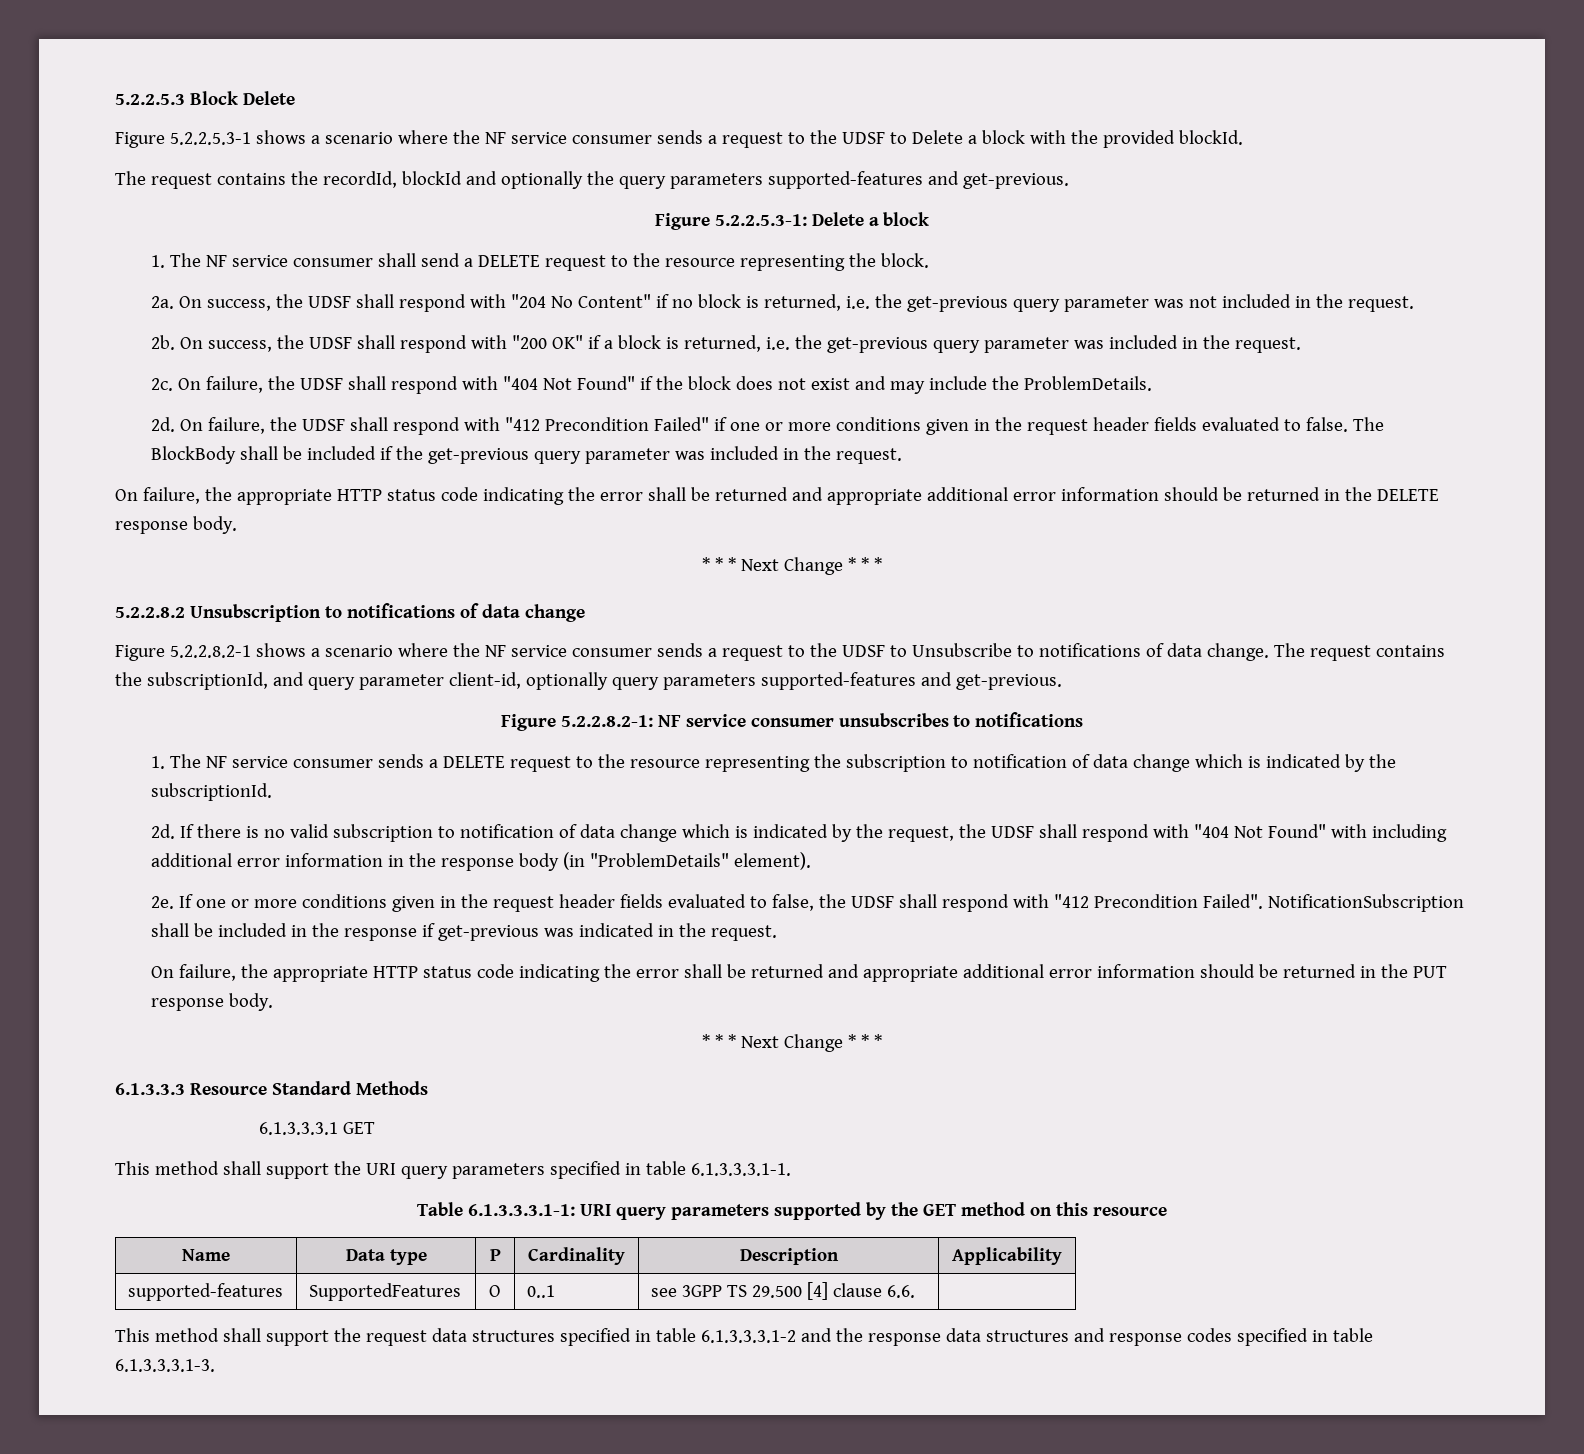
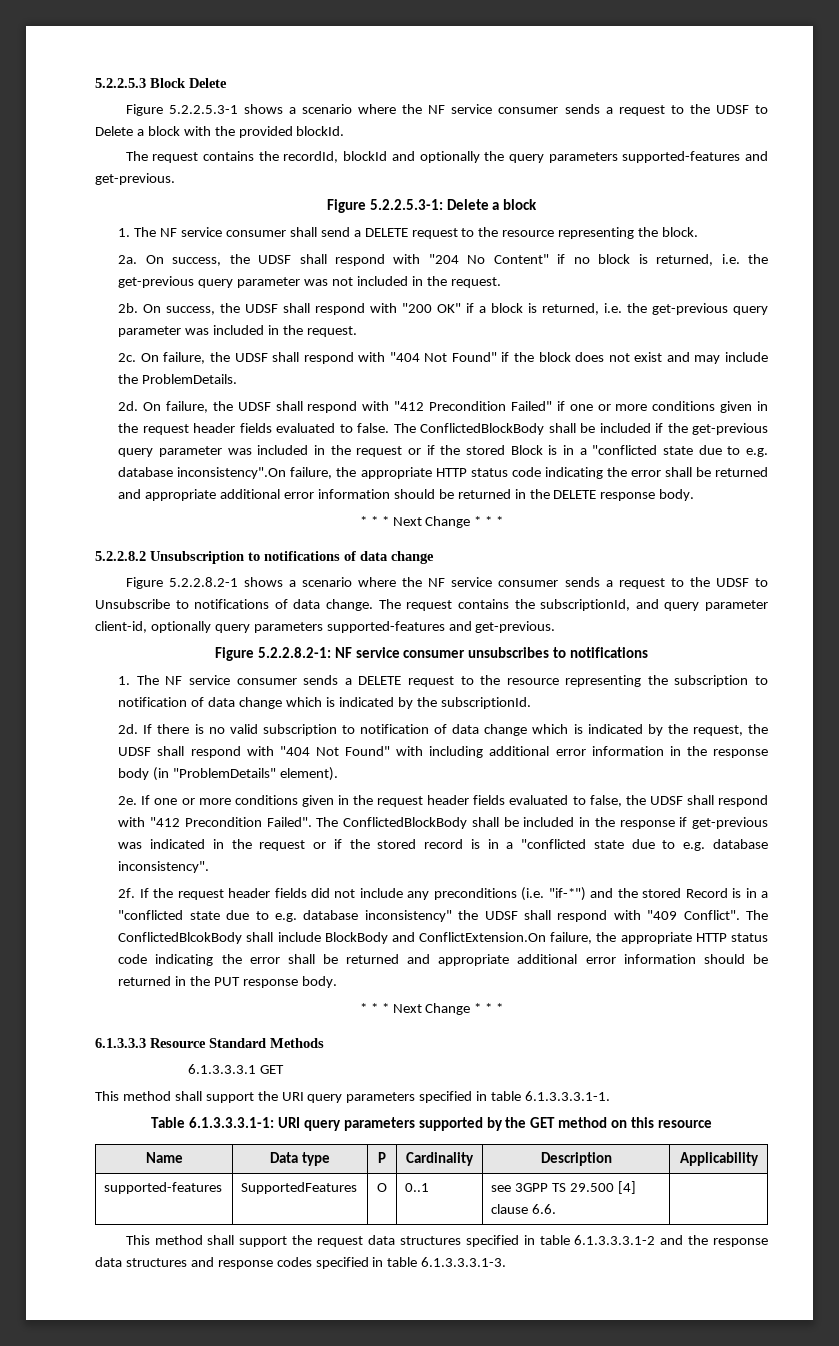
- The BlockBody shall be included if the get-previous query parameter was included in the request.
- On failure, the appropriate HTTP status code indicating the error shall be returned and appropriate additional error information should be returned in the DELETE response body.
+ The ConflictedBlockBody shall be included if the get-previous query parameter was included in the request or if the stored Block is in a "conflicted state due to e.g. database inconsistency".On failure, the appropriate HTTP status code indicating the error shall be returned and appropriate additional error information should be returned in the DELETE response body.
- NotificationSubscription shall be included in the response if get-previous was indicated in the request.
- On failure, the appropriate HTTP status code indicating the error shall be returned and appropriate additional error information should be returned in the PUT response body.
+ The ConflictedBlockBody shall be included in the response if get-previous was indicated in the request or if the stored record is in a "conflicted state due to e.g. database inconsistency".
+ 2f. If the request header fields did not include any preconditions (i.e. "if-*") and the stored Record is in a "conflicted state due to e.g. database inconsistency" the UDSF shall respond with "409 Conflict". The ConflictedBlcokBody shall include BlockBody and ConflictExtension.On failure, the appropriate HTTP status code indicating the error shall be returned and appropriate additional error information should be returned in the PUT response body.

